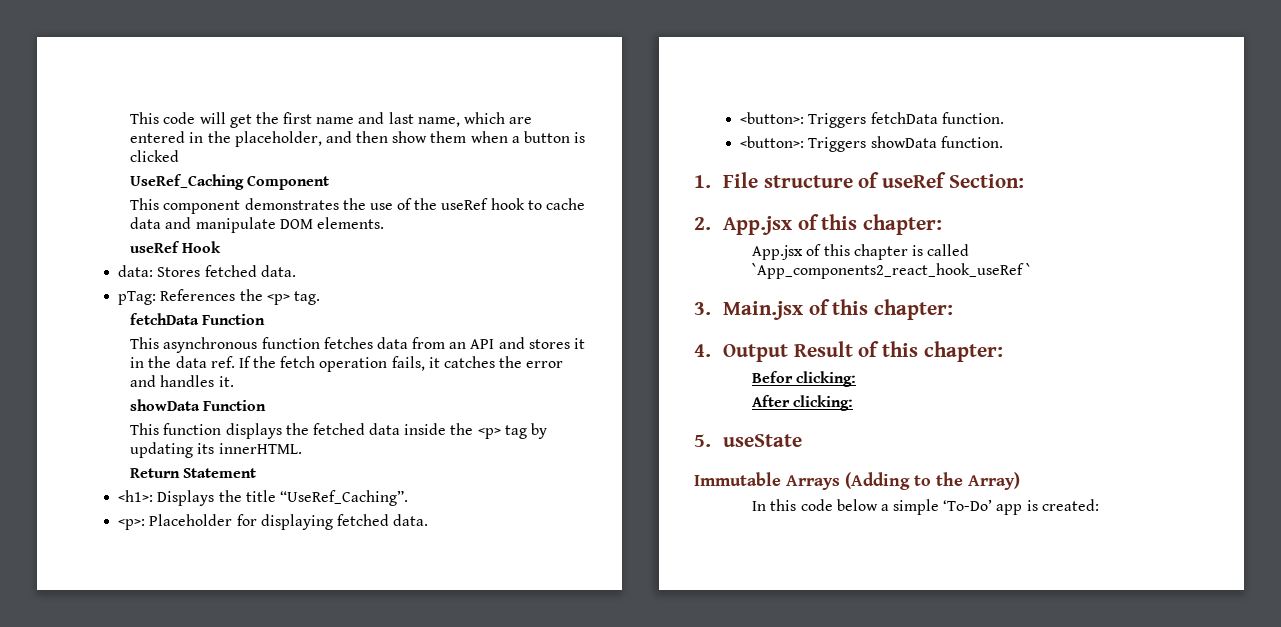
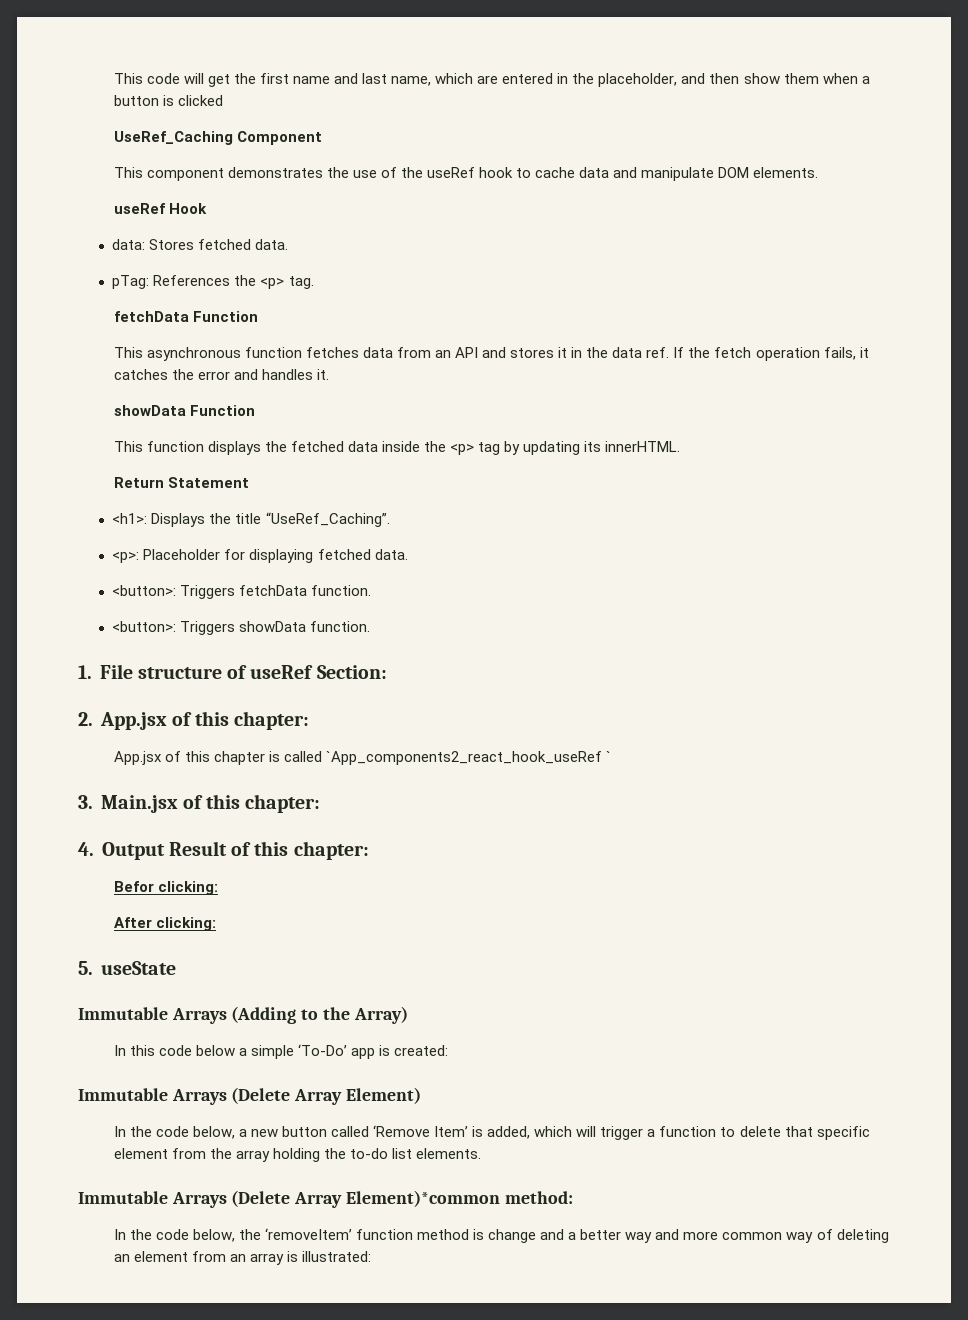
+ Immutable Arrays (Delete Array Element)
+ In the code below, a new button called ‘Remove Item’ is added, which will trigger a function to delete that specific element from the array holding the to-do list elements.
+ Immutable Arrays (Delete Array Element)*common method:
+ In the code below, the ‘removeItem’ function method is change and a better way and more common way of deleting an element from an array is illustrated:

